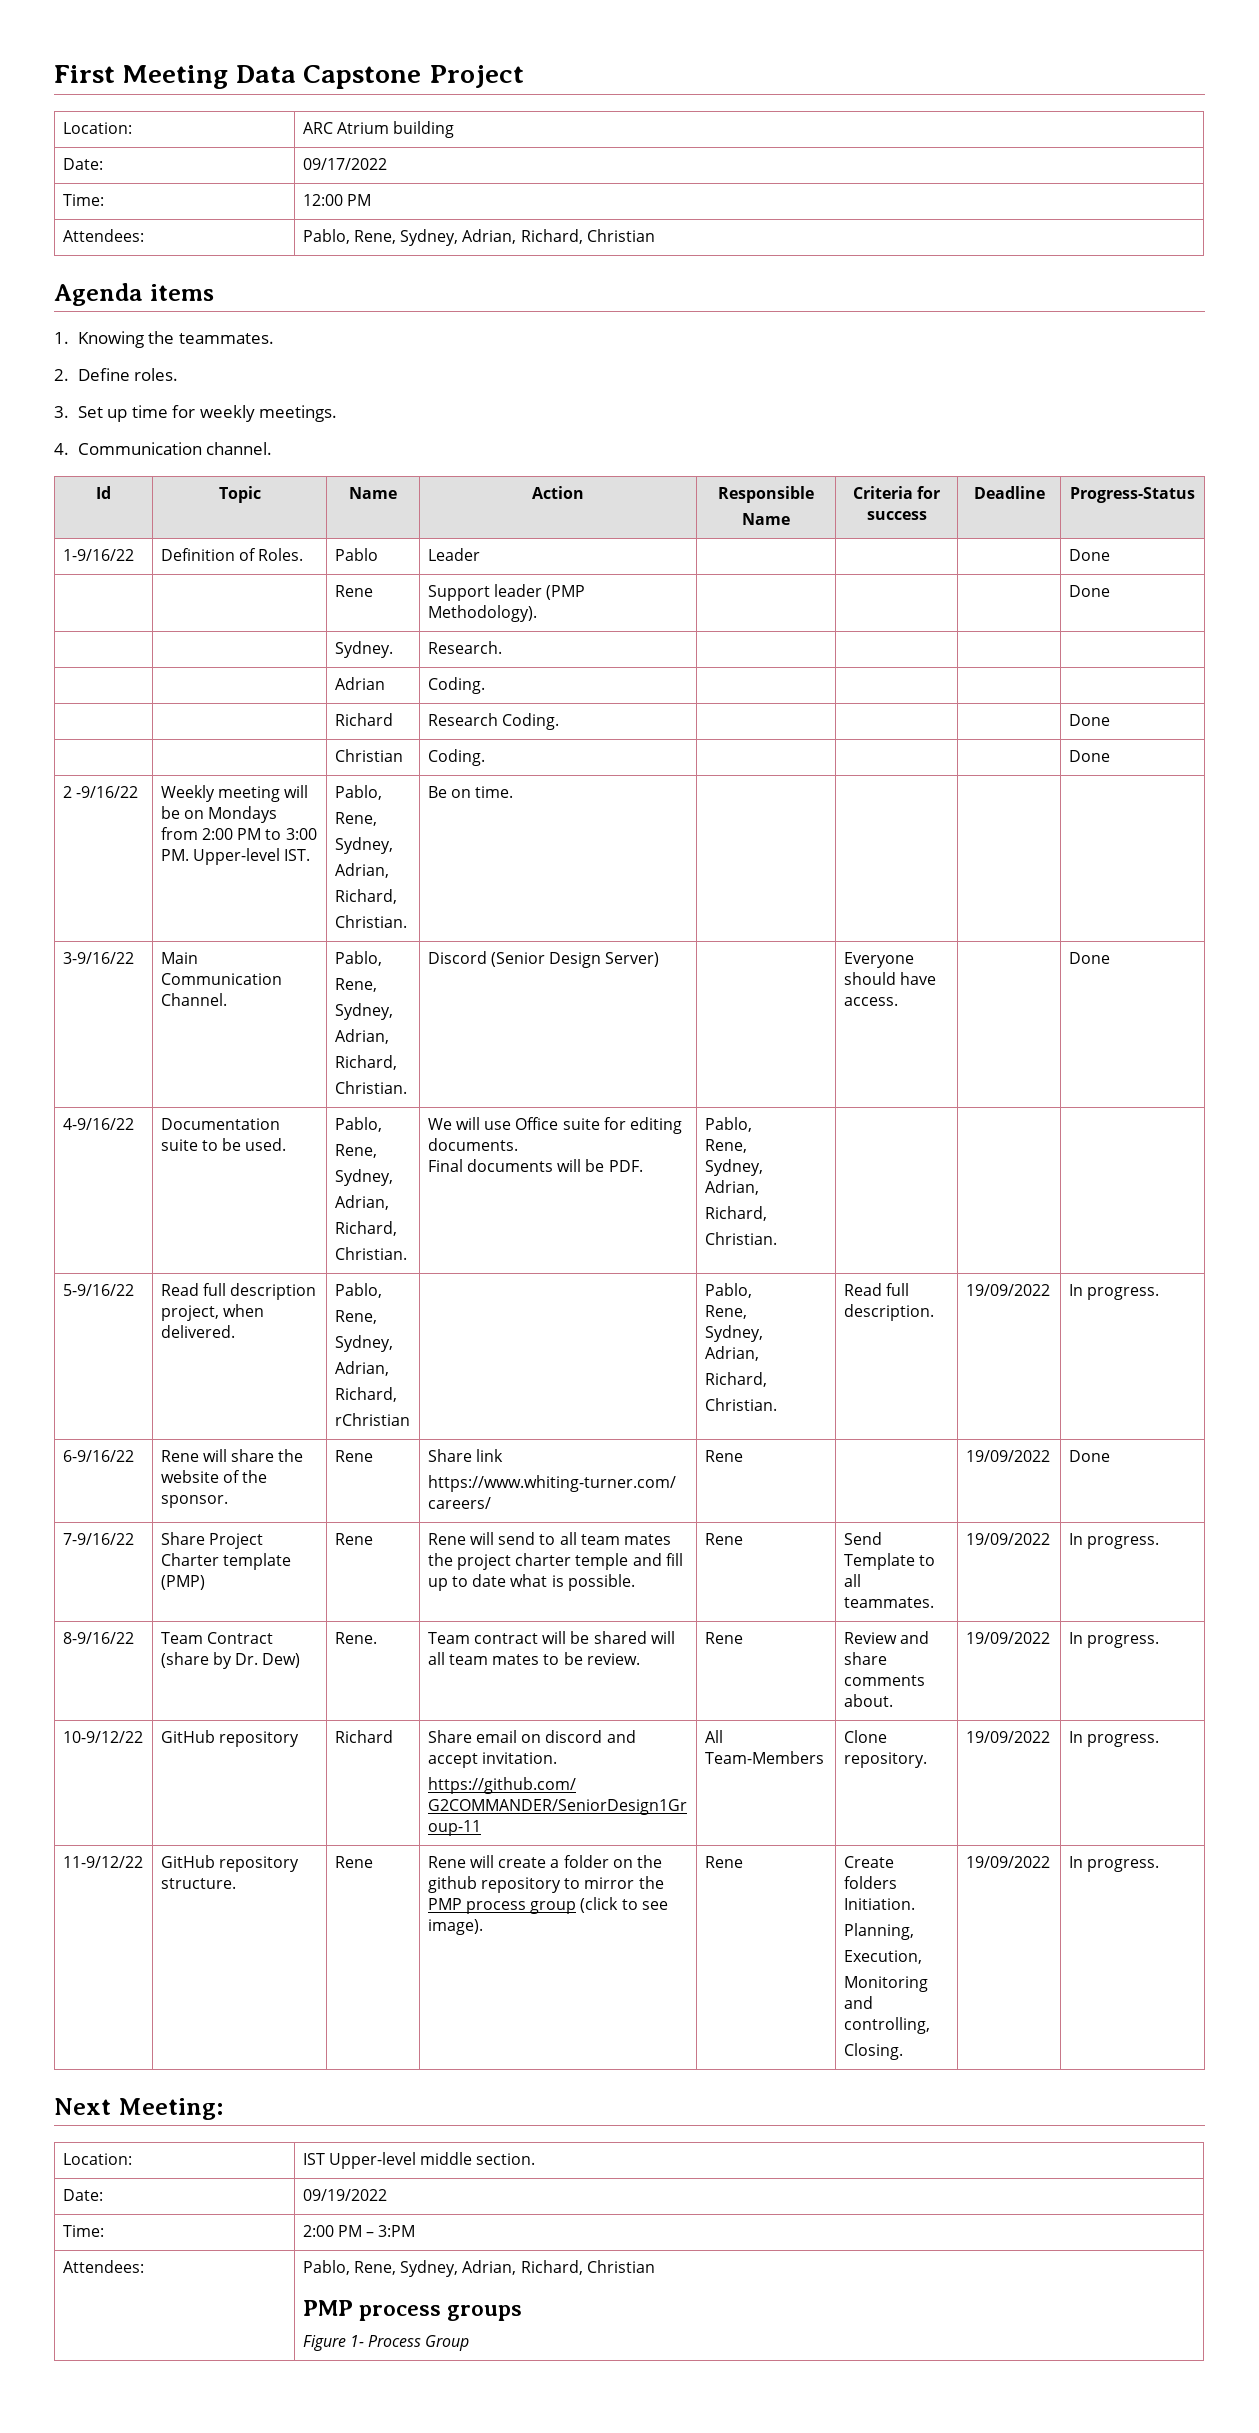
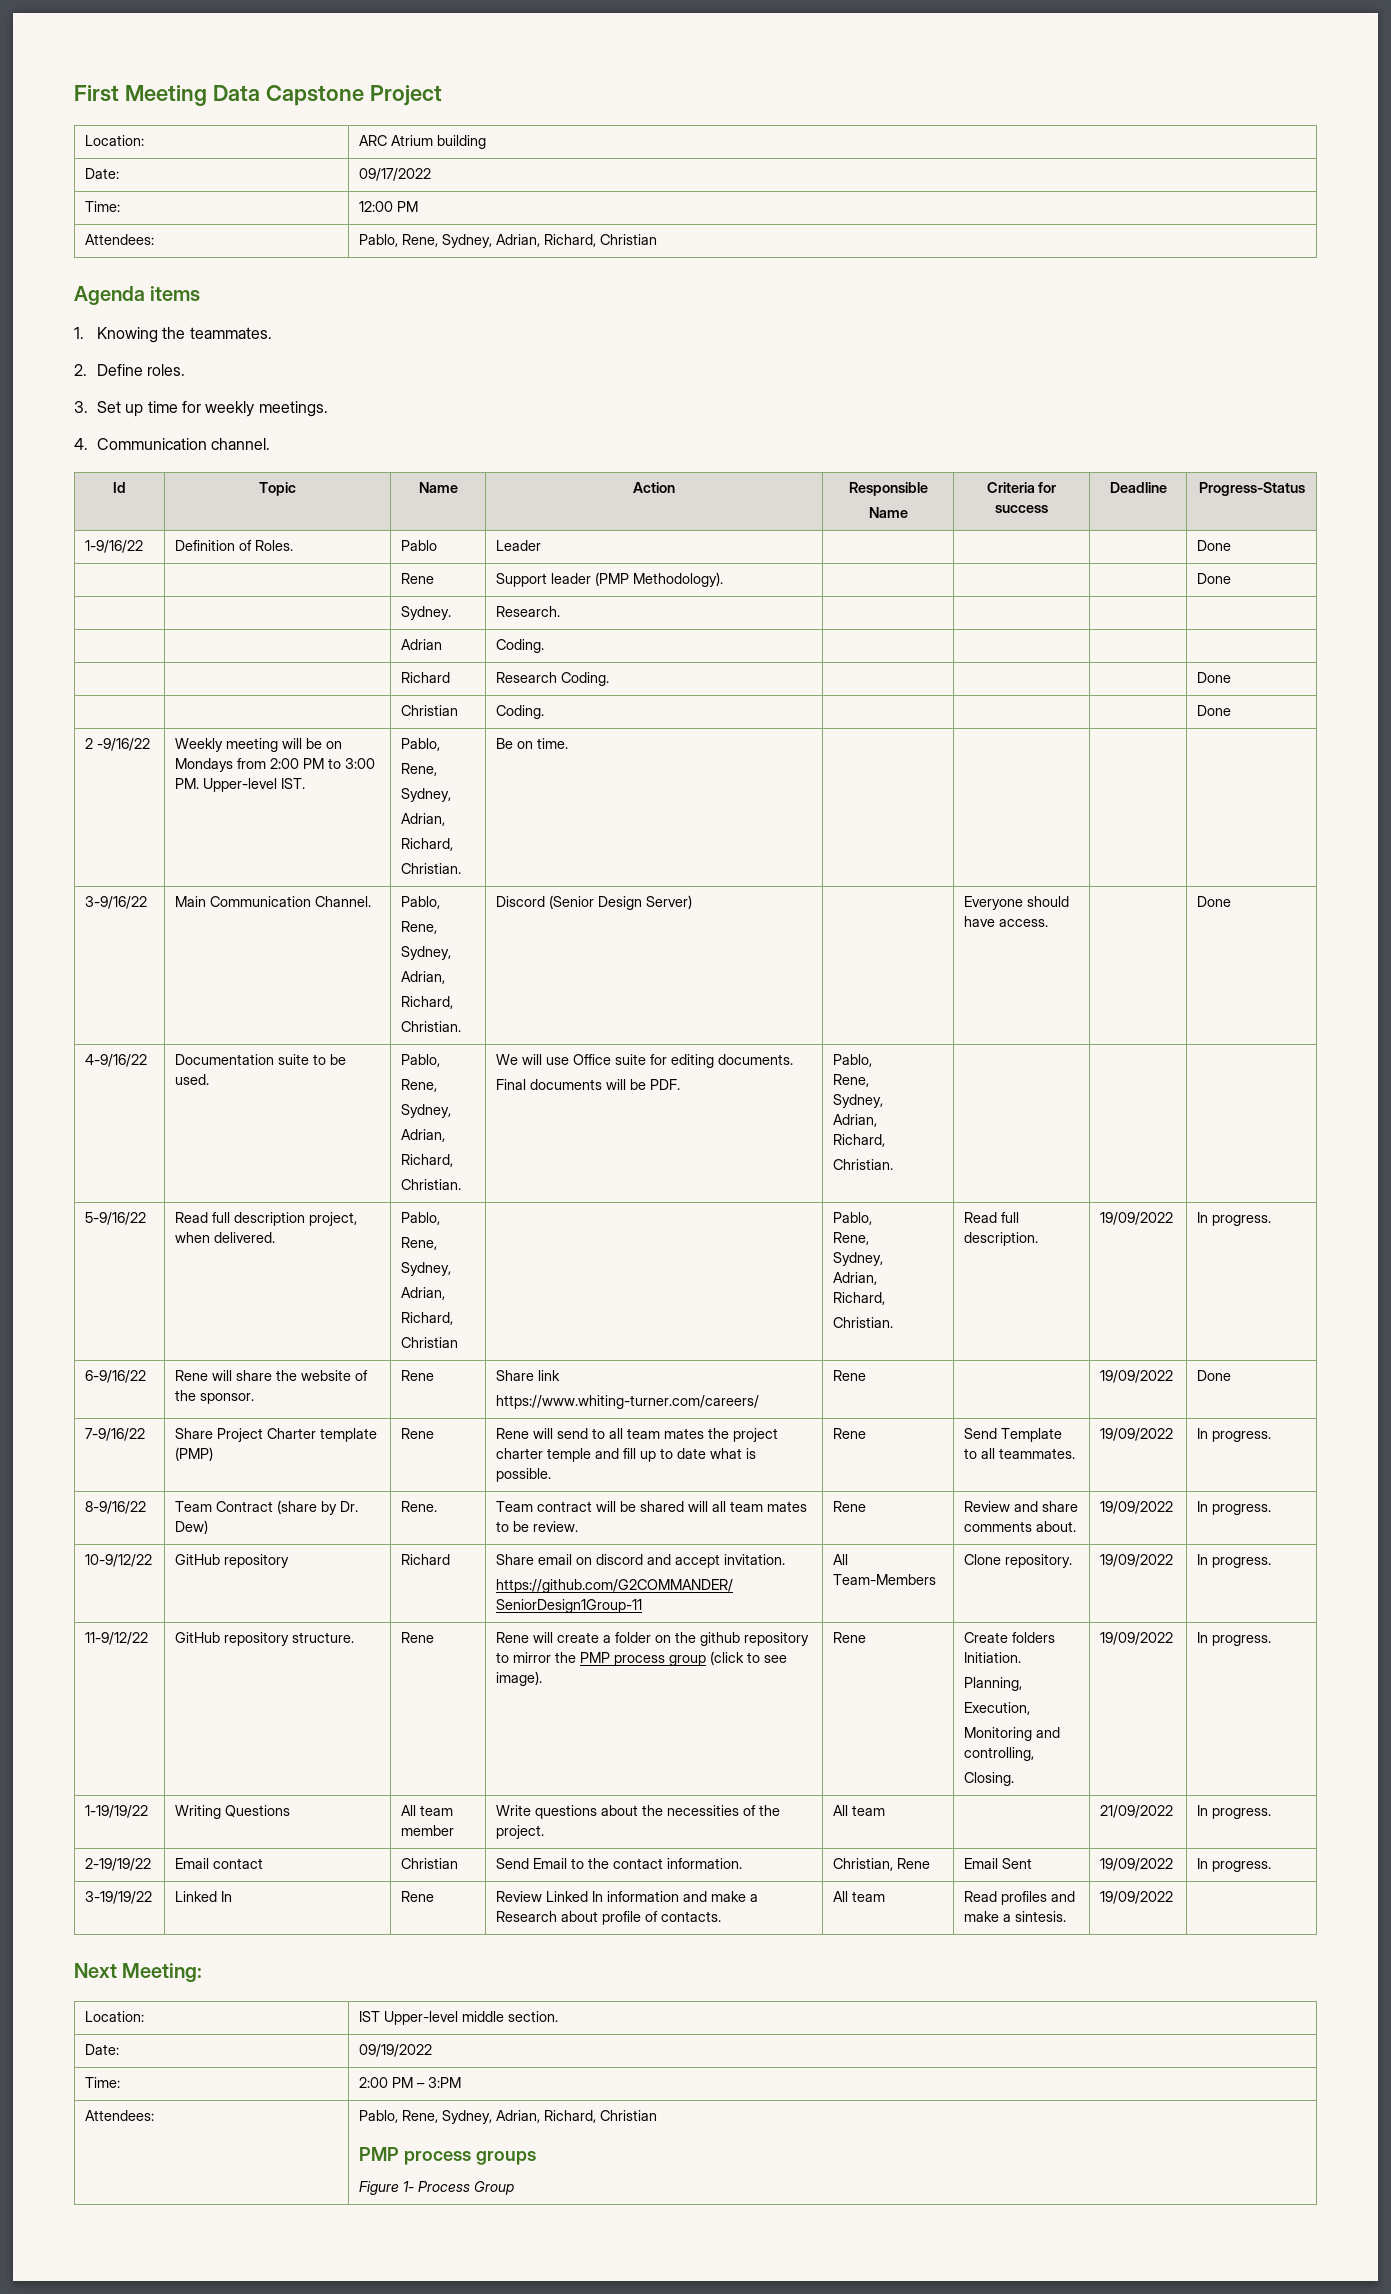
  5-9/16/22 | Read full description project, when delivered. | Pablo,
  Rene,
  Sydney,
  Adrian,
  Richard,
- rChristian | | Pablo,
+ Christian | | Pablo,
+ 1-19/19/22 | Writing Questions | All team member | Write questions about the necessities of the project. | All team | | 21/09/2022 | In progress.
+ 2-19/19/22 | Email contact | Christian | Send Email to the contact information. | Christian, Rene | Email Sent | 19/09/2022 | In progress.
+ 3-19/19/22 | Linked In | Rene | Review Linked In information and make a Research about profile of contacts. | All team | Read profiles and make a sintesis. | 19/09/2022 |

